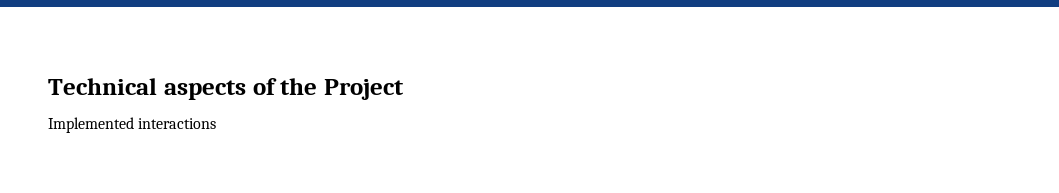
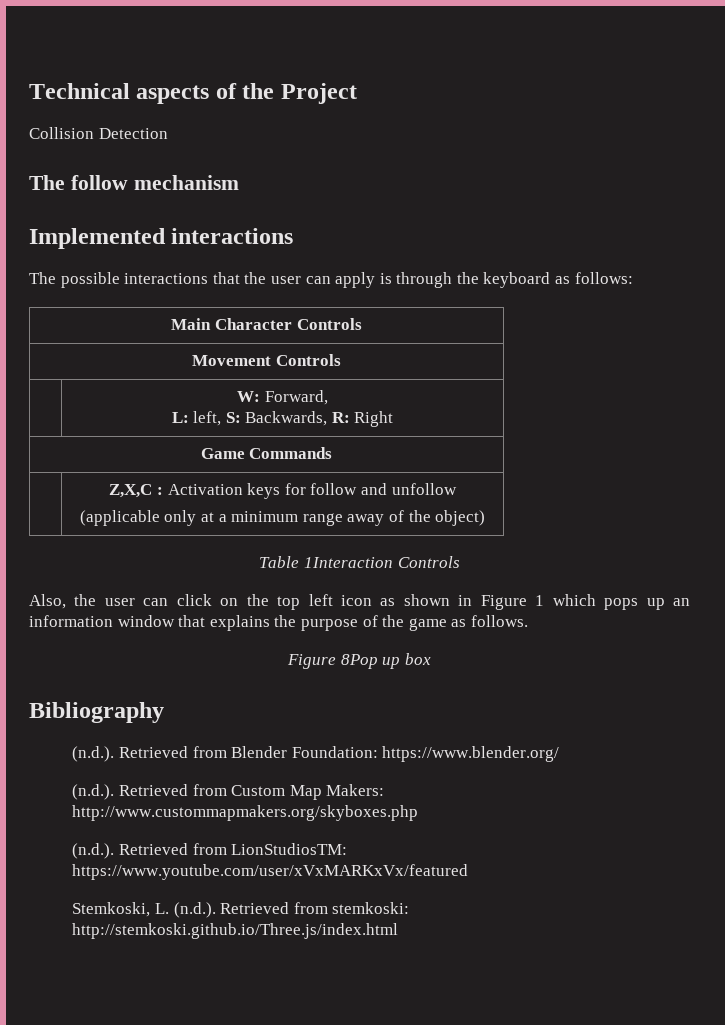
+ Collision Detection
+ The follow mechanism
  Implemented interactions
+ The possible interactions that the user can apply is through the keyboard as follows:
+ Main Character Controls
+ Movement Controls
+ | W: Forward,
+ L: left, S: Backwards, R: Right
+ Game Commands
+ | Z,X,C : Activation keys for follow and unfollow
+ (applicable only at a minimum range away of the object)
+ Table 1Interaction Controls
+ Also, the user can click on the top left icon as shown in Figure 1 which pops up an information window that explains the purpose of the game as follows.
+ Figure 8Pop up box
+ Bibliography
+ (n.d.). Retrieved from Blender Foundation: https://www.blender.org/
+ (n.d.). Retrieved from Custom Map Makers: http://www.custommapmakers.org/skyboxes.php
+ (n.d.). Retrieved from LionStudiosTM: https://www.youtube.com/user/xVxMARKxVx/featured
+ Stemkoski, L. (n.d.). Retrieved from stemkoski: http://stemkoski.github.io/Three.js/index.html

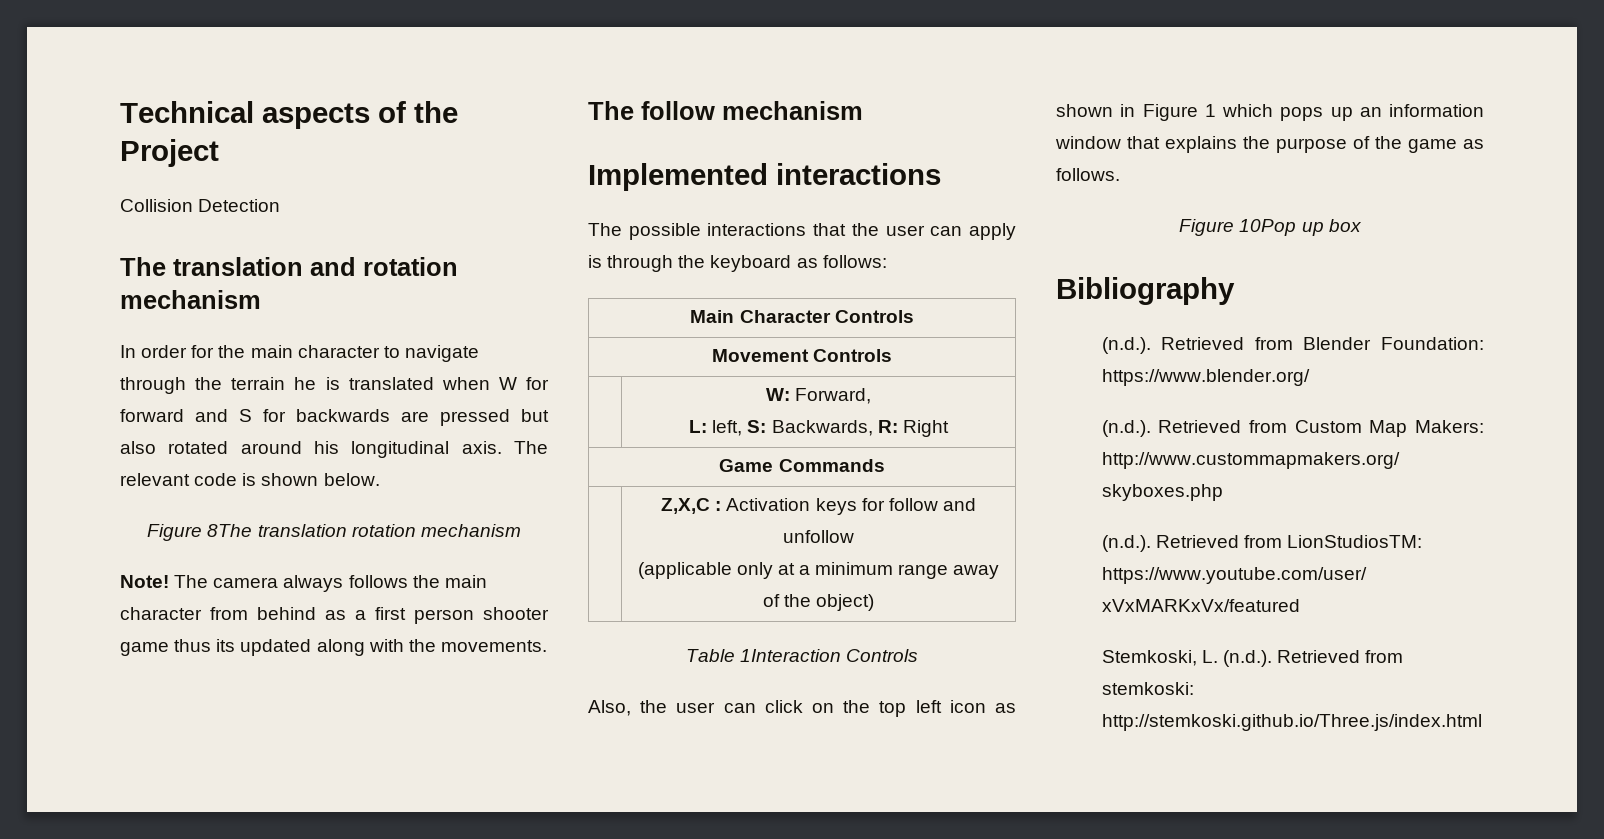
+ The translation and rotation mechanism
+ In order for the main character to navigate through the terrain he is translated when W for forward and S for backwards are pressed but also rotated around his longitudinal axis. The relevant code is shown below.
+ Figure 8The translation rotation mechanism
+ Note! The camera always follows the main character from behind as a first person shooter game thus its updated along with the movements.
- Figure 8Pop up box
+ Figure 10Pop up box

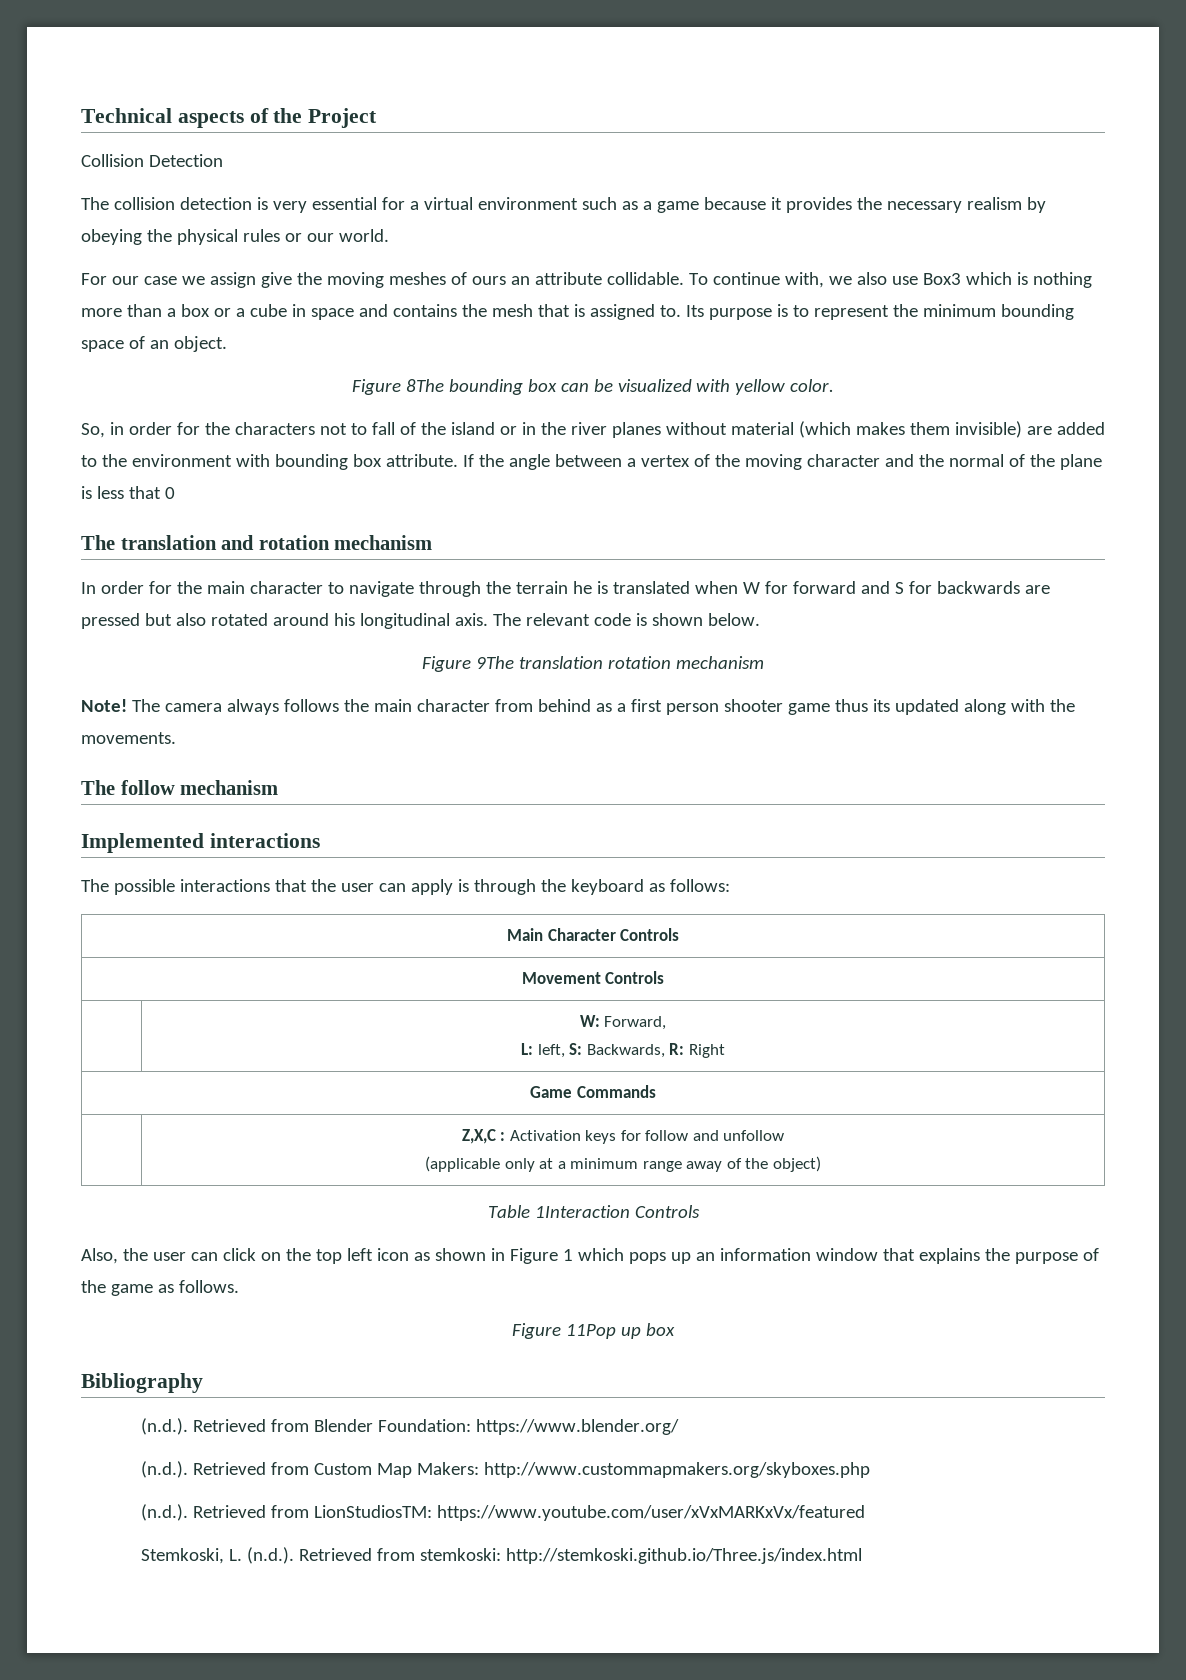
+ The collision detection is very essential for a virtual environment such as a game because it provides the necessary realism by obeying the physical rules or our world.
+ For our case we assign give the moving meshes of ours an attribute collidable. To continue with, we also use Box3 which is nothing more than a box or a cube in space and contains the mesh that is assigned to. Its purpose is to represent the minimum bounding space of an object.
+ Figure 8The bounding box can be visualized with yellow color.
+ So, in order for the characters not to fall of the island or in the river planes without material (which makes them invisible) are added to the environment with bounding box attribute. If the angle between a vertex of the moving character and the normal of the plane is less that 0
- Figure 8The translation rotation mechanism
+ Figure 9The translation rotation mechanism
- Figure 10Pop up box
+ Figure 11Pop up box

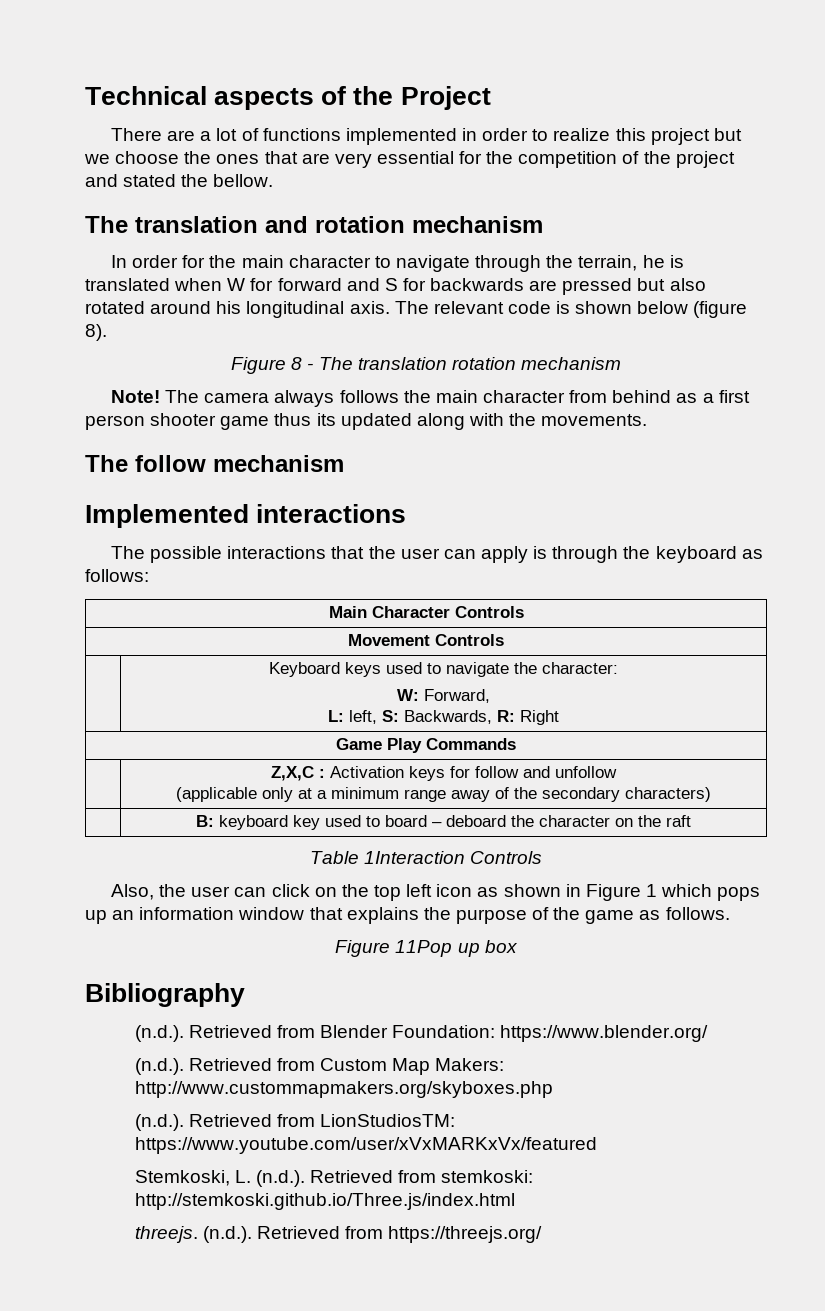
- Collision Detection
- The collision detection is very essential for a virtual environment such as a game because it provides the necessary realism by obeying the physical rules or our world.
- For our case we assign give the moving meshes of ours an attribute collidable. To continue with, we also use Box3 which is nothing more than a box or a cube in space and contains the mesh that is assigned to. Its purpose is to represent the minimum bounding space of an object.
- Figure 8The bounding box can be visualized with yellow color.
- So, in order for the characters not to fall of the island or in the river planes without material (which makes them invisible) are added to the environment with bounding box attribute. If the angle between a vertex of the moving character and the normal of the plane is less that 0
+ There are a lot of functions implemented in order to realize this project but we choose the ones that are very essential for the competition of the project and stated the bellow.
- In order for the main character to navigate through the terrain he is translated when W for forward and S for backwards are pressed but also rotated around his longitudinal axis.
+ In order for the main character to navigate through the terrain, he is translated when W for forward and S for backwards are pressed but also rotated around his longitudinal axis.
- The relevant code is shown below.
- Figure 9The translation rotation mechanism
+ The relevant code is shown below (figure 8).
+ Figure 8 - The translation rotation mechanism
- | W: Forward,
+ | Keyboard keys used to navigate the character:
+ W: Forward,
- Game Commands
+ Game Play Commands
  | Z,X,C : Activation keys for follow and unfollow
- (applicable only at a minimum range away of the object)
+ (applicable only at a minimum range away of the secondary characters)
+ | B: keyboard key used to board – deboard the character on the raft
+ threejs. (n.d.). Retrieved from https://threejs.org/

